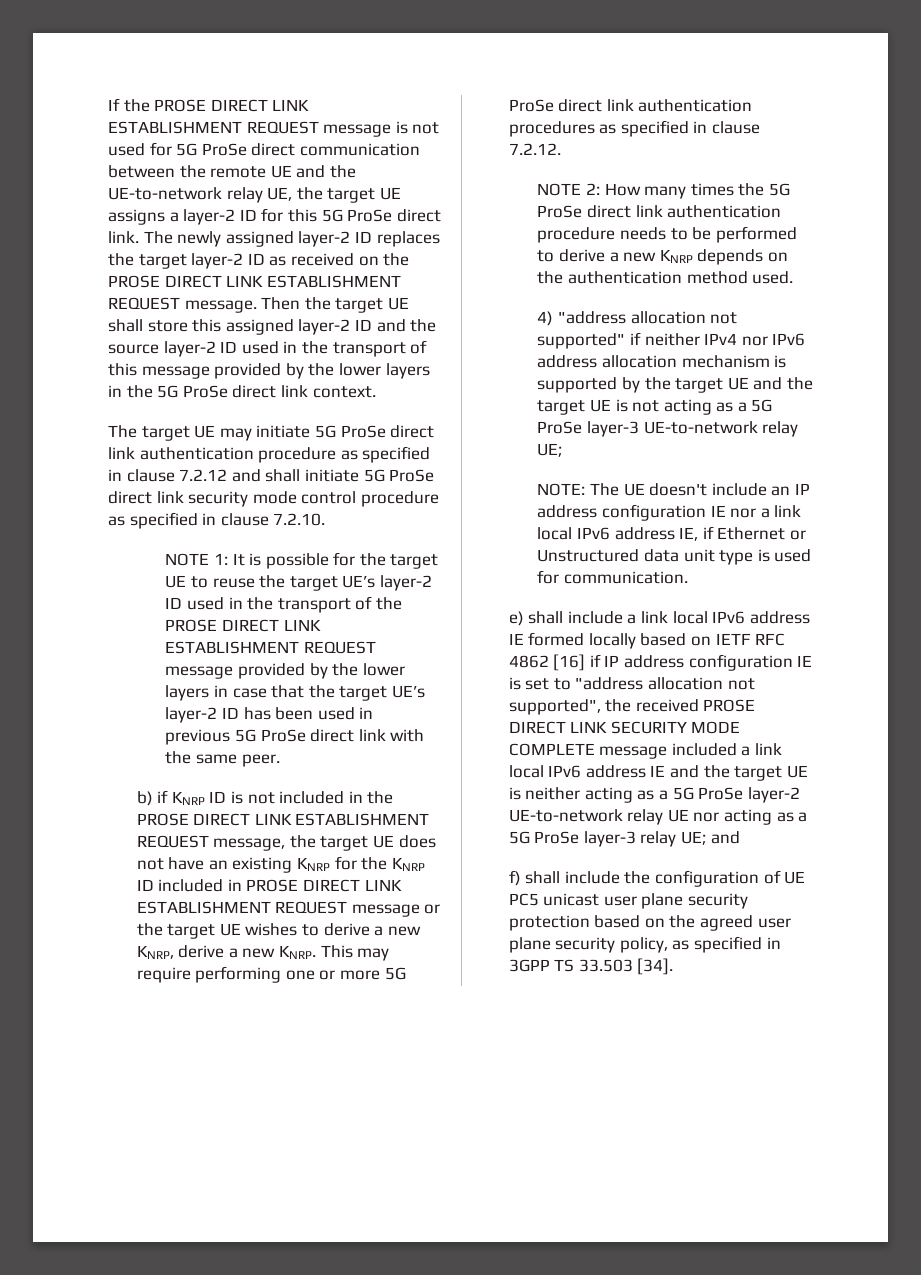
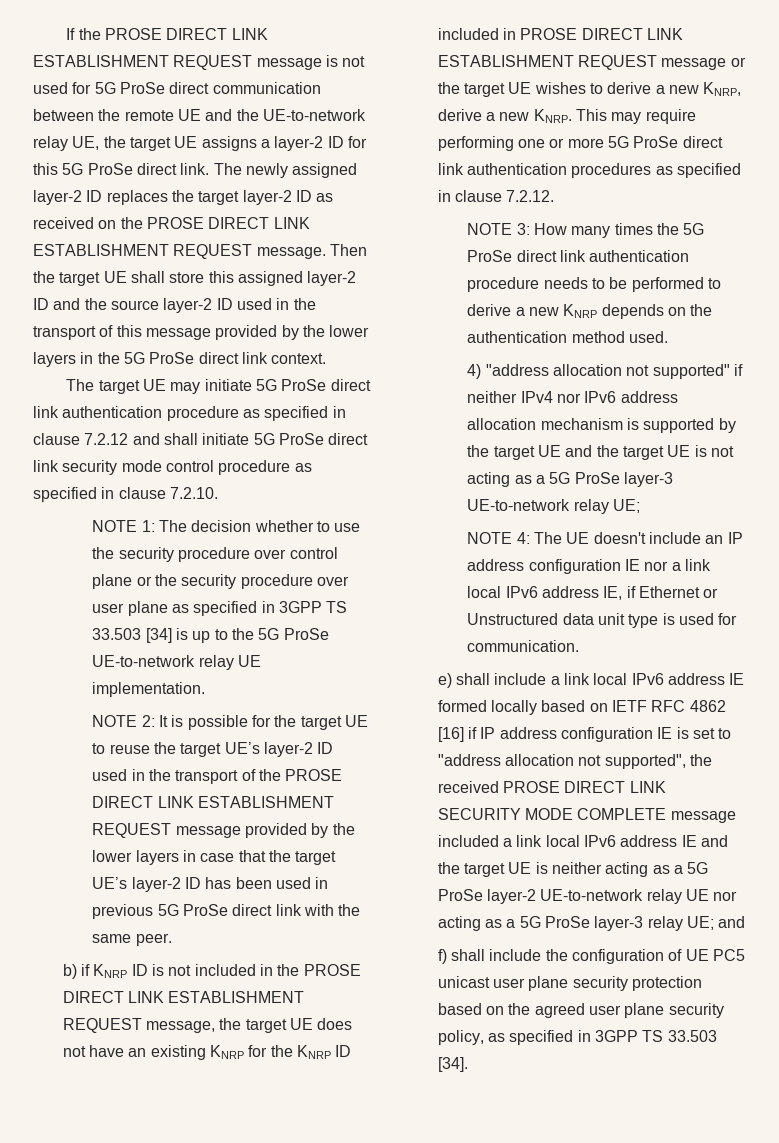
- NOTE 1: It is possible for the target UE to reuse the target UE’s layer-2 ID used in the transport of the PROSE DIRECT LINK ESTABLISHMENT REQUEST message provided by the lower layers in case that the target UE’s layer-2 ID has been used in previous 5G ProSe direct link with the same peer.
+ NOTE 1: The decision whether to use the security procedure over control plane or the security procedure over user plane as specified in 3GPP TS 33.503 [34] is up to the 5G ProSe UE-to-network relay UE implementation.
+ NOTE 2: It is possible for the target UE to reuse the target UE’s layer-2 ID used in the transport of the PROSE DIRECT LINK ESTABLISHMENT REQUEST message provided by the lower layers in case that the target UE’s layer-2 ID has been used in previous 5G ProSe direct link with the same peer.
- NOTE 2: How many times the 5G ProSe direct link authentication procedure needs to be performed to derive a new KNRP depends on the authentication method used.
+ NOTE 3: How many times the 5G ProSe direct link authentication procedure needs to be performed to derive a new KNRP depends on the authentication method used.
- NOTE: The UE doesn't include an IP address configuration IE nor a link local IPv6 address IE, if Ethernet or Unstructured data unit type is used for communication.
+ NOTE 4: The UE doesn't include an IP address configuration IE nor a link local IPv6 address IE, if Ethernet or Unstructured data unit type is used for communication.

